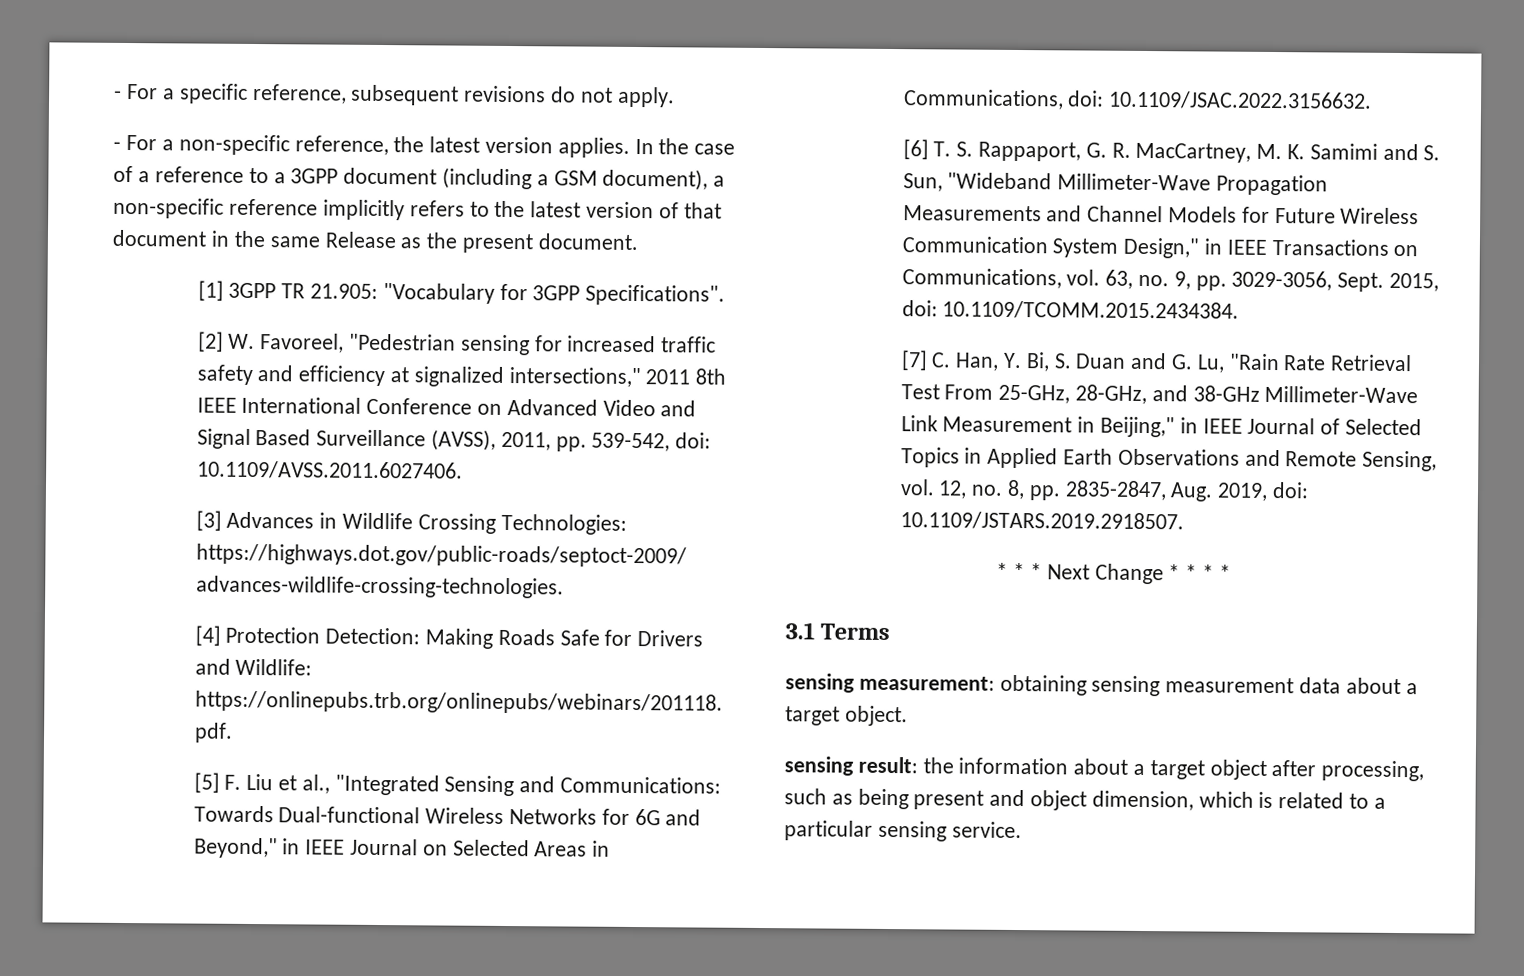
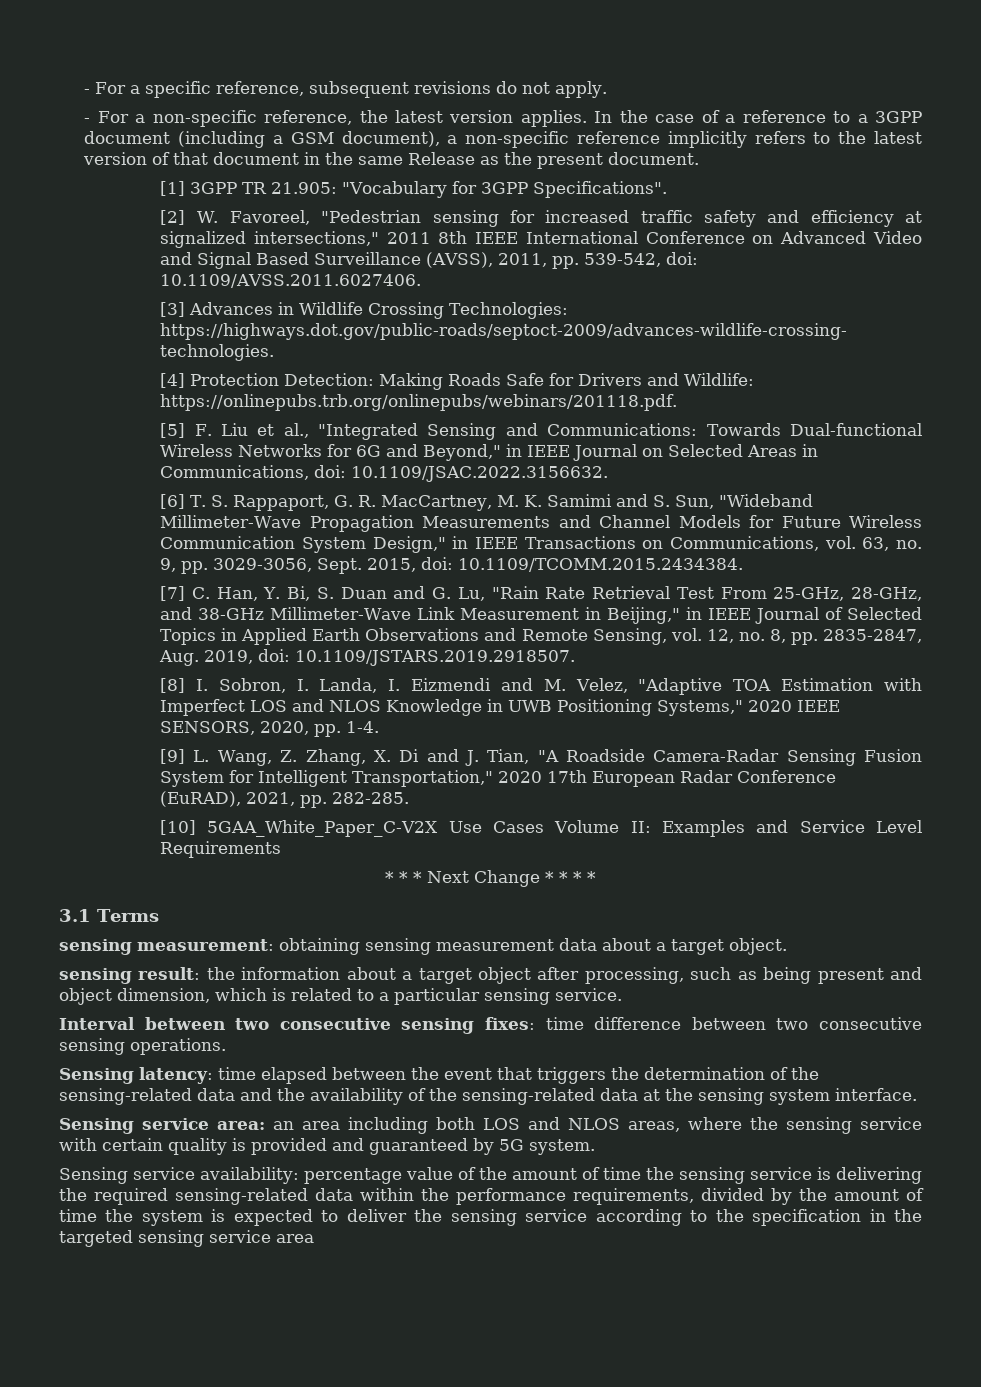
+ [8] I. Sobron, I. Landa, I. Eizmendi and M. Velez, "Adaptive TOA Estimation with Imperfect LOS and NLOS Knowledge in UWB Positioning Systems," 2020 IEEE SENSORS, 2020, pp. 1-4.
+ [9] L. Wang, Z. Zhang, X. Di and J. Tian, "A Roadside Camera-Radar Sensing Fusion System for Intelligent Transportation," 2020 17th European Radar Conference (EuRAD), 2021, pp. 282-285.
+ [10] 5GAA_White_Paper_C-V2X Use Cases Volume II: Examples and Service Level Requirements
+ Interval between two consecutive sensing fixes: time difference between two consecutive sensing operations.
+ Sensing latency: time elapsed between the event that triggers the determination of the sensing-related data and the availability of the sensing-related data at the sensing system interface.
+ Sensing service area: an area including both LOS and NLOS areas, where the sensing service with certain quality is provided and guaranteed by 5G system.
+ Sensing service availability: percentage value of the amount of time the sensing service is delivering the required sensing-related data within the performance requirements, divided by the amount of time the system is expected to deliver the sensing service according to the specification in the targeted sensing service area

